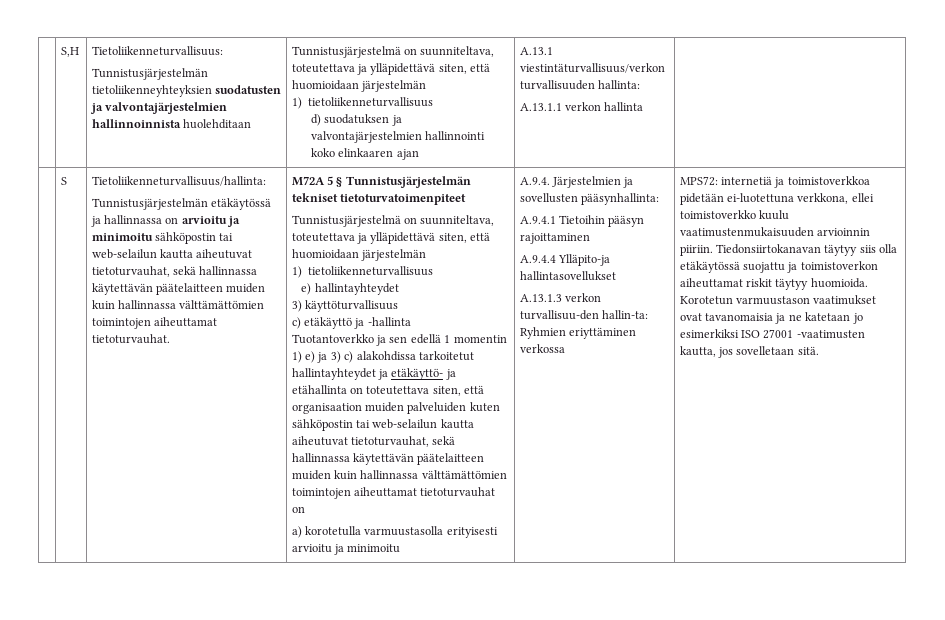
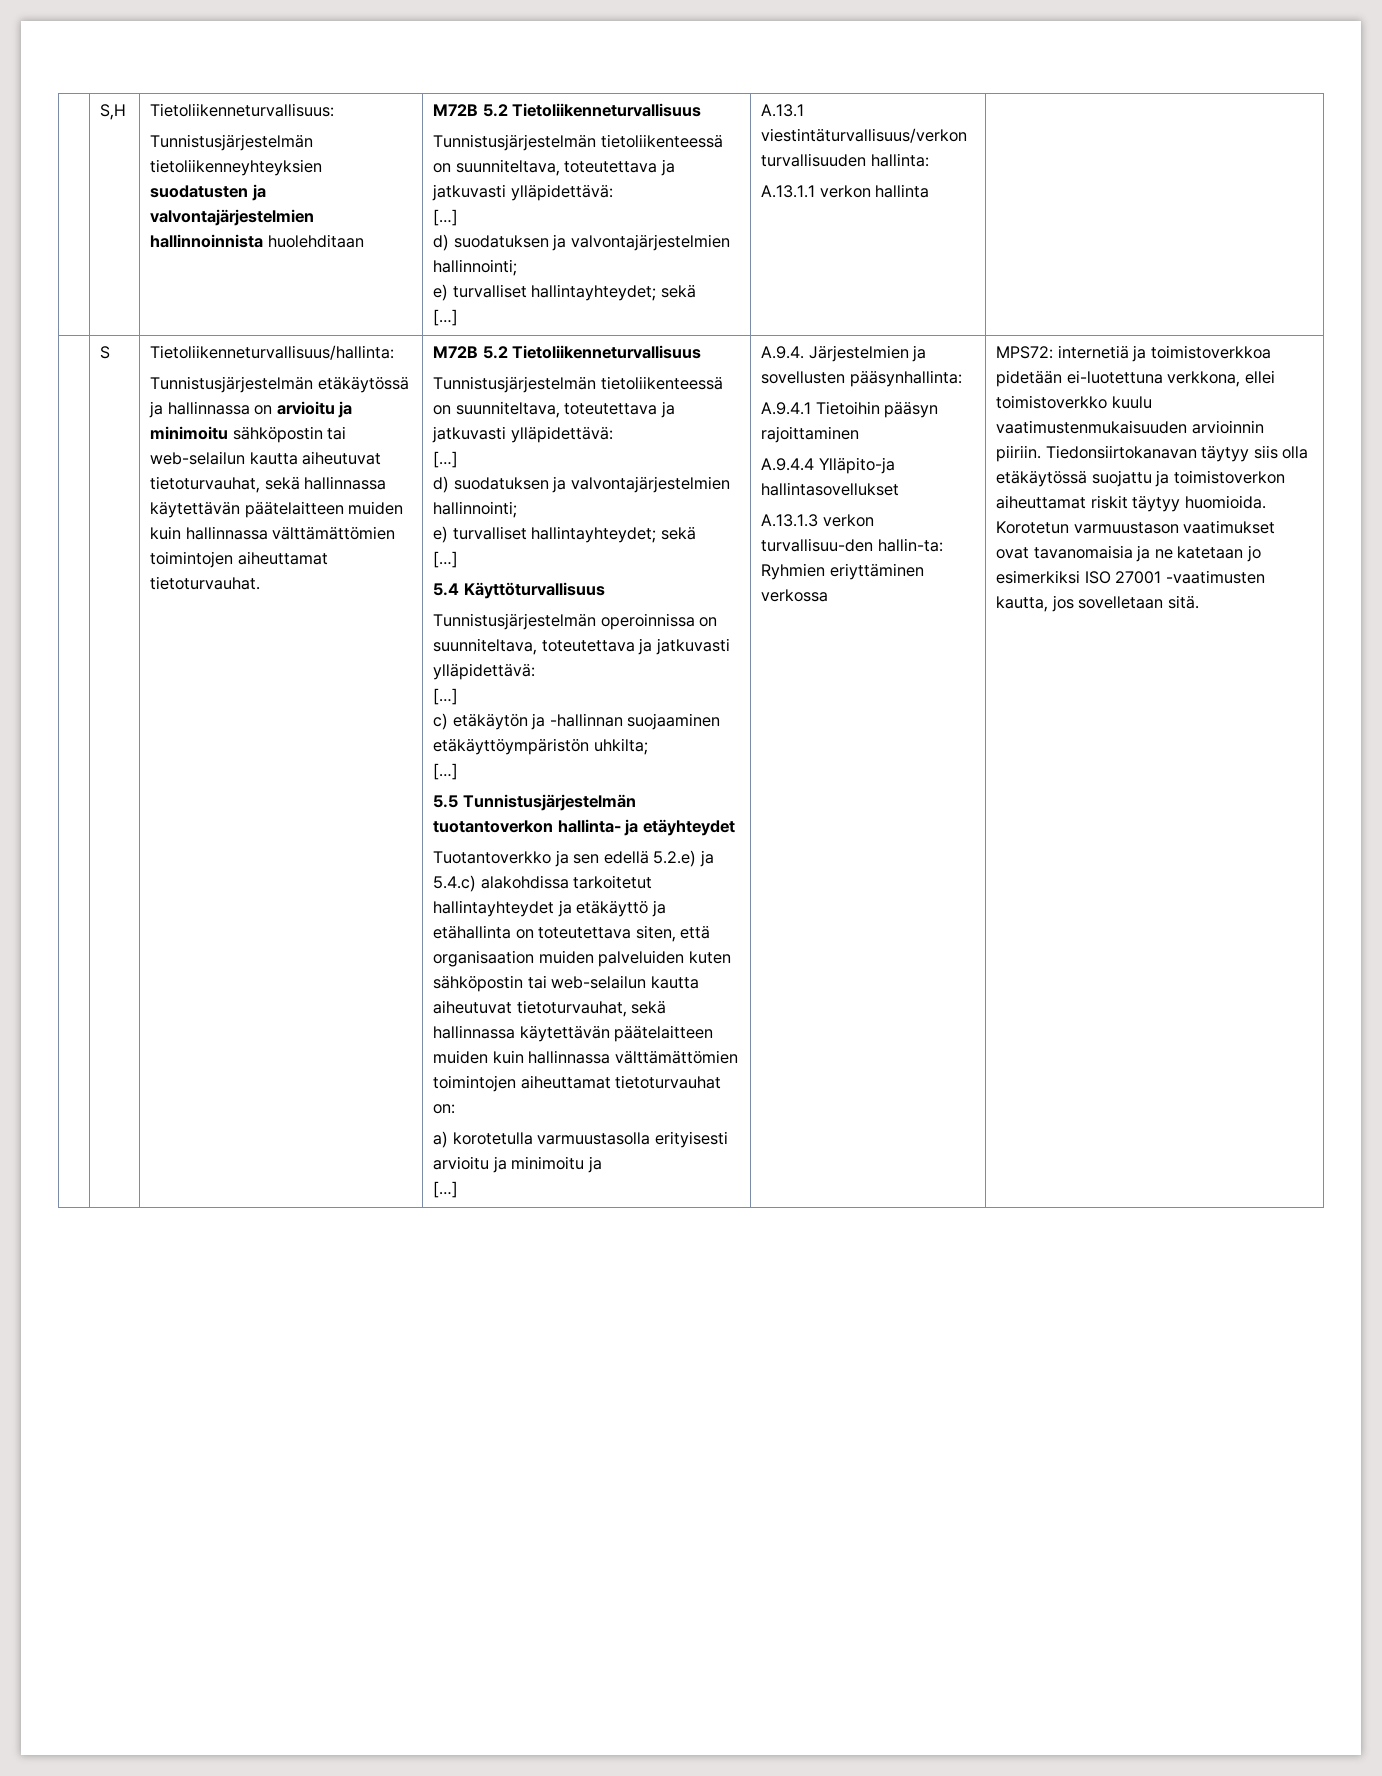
  | S,H | Tietoliikenneturvallisuus:
- Tunnistusjärjestelmän tietoliikenneyhteyksien suodatusten ja valvontajärjestelmien hallinnoinnista huolehditaan | Tunnistusjärjestelmä on suunniteltava, toteutettava ja ylläpidettävä siten, että huomioidaan järjestelmän
- 1) tietoliikenneturvallisuus
- d) suodatuksen ja valvontajärjestelmien hallinnointi koko elinkaaren ajan | A.13.1 viestintäturvallisuus/verkon turvallisuuden hallinta:
+ Tunnistusjärjestelmän tietoliikenneyhteyksien suodatusten ja valvontajärjestelmien hallinnoinnista huolehditaan | M72B 5.2 Tietoliikenneturvallisuus
+ Tunnistusjärjestelmän tietoliikenteessä on suunniteltava, toteutettava ja jatkuvasti ylläpidettävä:
+ […]
+ d) suodatuksen ja valvontajärjestelmien hallinnointi;
+ e) turvalliset hallintayhteydet; sekä
+ […] | A.13.1 viestintäturvallisuus/verkon turvallisuuden hallinta:
- Tunnistusjärjestelmän etäkäytössä ja hallinnassa on arvioitu ja minimoitu sähköpostin tai web-selailun kautta aiheutuvat tietoturvauhat, sekä hallinnassa käytettävän päätelaitteen muiden kuin hallinnassa välttämättömien toimintojen aiheuttamat tietoturvauhat. | M72A 5 § Tunnistusjärjestelmän tekniset tietoturvatoimenpiteet
- Tunnistusjärjestelmä on suunniteltava, toteutettava ja ylläpidettävä siten, että huomioidaan järjestelmän
- 1) tietoliikenneturvallisuus
- e) hallintayhteydet
- 3) käyttöturvallisuus
- c) etäkäyttö ja -hallinta
- Tuotantoverkko ja sen edellä 1 momentin 1) e) ja 3) c) alakohdissa tarkoitetut hallintayhteydet ja etäkäyttö- ja etähallinta on toteutettava siten, että organisaation muiden palveluiden kuten sähköpostin tai web-selailun kautta aiheutuvat tietoturvauhat, sekä hallinnassa käytettävän päätelaitteen muiden kuin hallinnassa välttämättömien toimintojen aiheuttamat tietoturvauhat on
+ Tunnistusjärjestelmän etäkäytössä ja hallinnassa on arvioitu ja minimoitu sähköpostin tai web-selailun kautta aiheutuvat tietoturvauhat, sekä hallinnassa käytettävän päätelaitteen muiden kuin hallinnassa välttämättömien toimintojen aiheuttamat tietoturvauhat. | M72B 5.2 Tietoliikenneturvallisuus
+ Tunnistusjärjestelmän tietoliikenteessä on suunniteltava, toteutettava ja jatkuvasti ylläpidettävä:
+ […]
+ d) suodatuksen ja valvontajärjestelmien hallinnointi;
+ e) turvalliset hallintayhteydet; sekä
+ […]
+ 5.4 Käyttöturvallisuus
+ Tunnistusjärjestelmän operoinnissa on suunniteltava, toteutettava ja jatkuvasti ylläpidettävä:
+ […]
+ c) etäkäytön ja -hallinnan suojaaminen etäkäyttöympäristön uhkilta;
+ […]
+ 5.5 Tunnistusjärjestelmän tuotantoverkon hallinta- ja etäyhteydet
+ Tuotantoverkko ja sen edellä 5.2.e) ja 5.4.c) alakohdissa tarkoitetut hallintayhteydet ja etäkäyttö ja etähallinta on toteutettava siten, että organisaation muiden palveluiden kuten sähköpostin tai web-selailun kautta aiheutuvat tietoturvauhat, sekä hallinnassa käytettävän päätelaitteen muiden kuin hallinnassa välttämättömien toimintojen aiheuttamat tietoturvauhat on:
- a) korotetulla varmuustasolla erityisesti arvioitu ja minimoitu
+ a) korotetulla varmuustasolla erityisesti arvioitu ja minimoitu ja
+ […]

